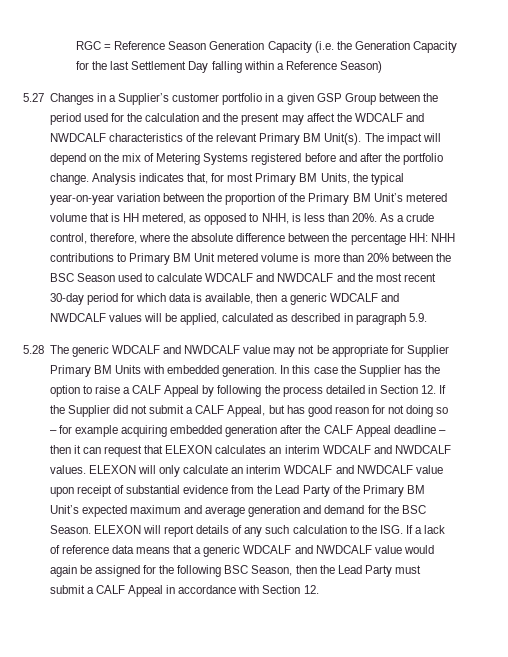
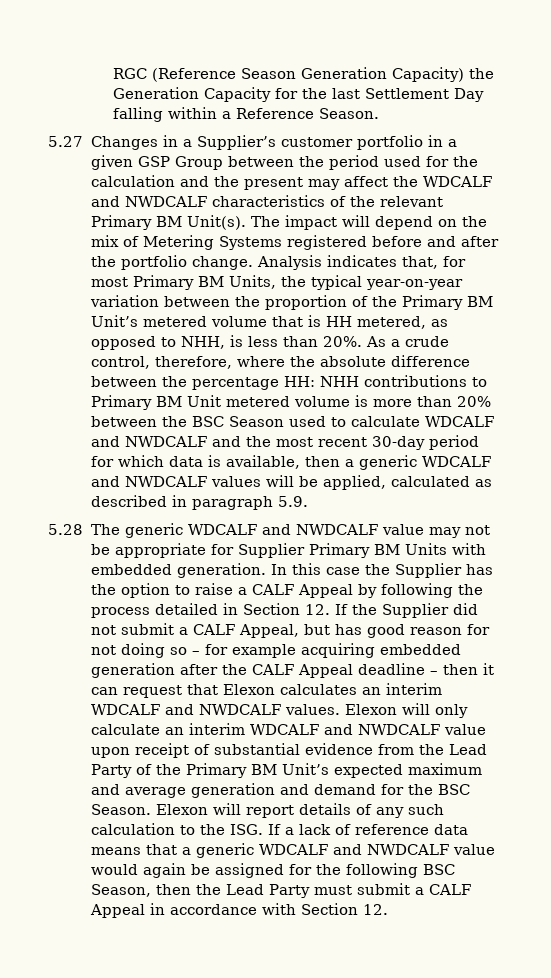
- RGC = Reference Season Generation Capacity (i.e. the Generation Capacity for the last Settlement Day falling within a Reference Season)
+ RGC (Reference Season Generation Capacity) the Generation Capacity for the last Settlement Day falling within a Reference Season.
- In this case the Supplier has the option to raise a CALF Appeal by following the process detailed in Section 12. If the Supplier did not submit a CALF Appeal, but has good reason for not doing so – for example acquiring embedded generation after the CALF Appeal deadline – then it can request that ELEXON calculates an interim WDCALF and NWDCALF values.
+ In this case the Supplier has the option to raise a CALF Appeal by following the process detailed in Section 12. If the Supplier did not submit a CALF Appeal, but has good reason for not doing so – for example acquiring embedded generation after the CALF Appeal deadline – then it can request that Elexon calculates an interim WDCALF and NWDCALF values.
- ELEXON will only calculate an interim WDCALF and NWDCALF value upon receipt of substantial evidence from the Lead Party of the Primary BM Unit’s expected maximum and average generation and demand for the BSC Season.
+ Elexon will only calculate an interim WDCALF and NWDCALF value upon receipt of substantial evidence from the Lead Party of the Primary BM Unit’s expected maximum and average generation and demand for the BSC Season.
- ELEXON will report details of any such calculation to the ISG. If a lack of reference data means that a generic WDCALF and NWDCALF value would again be assigned for the following BSC Season, then the Lead Party must submit a CALF Appeal in accordance with Section 12.
+ Elexon will report details of any such calculation to the ISG. If a lack of reference data means that a generic WDCALF and NWDCALF value would again be assigned for the following BSC Season, then the Lead Party must submit a CALF Appeal in accordance with Section 12.

